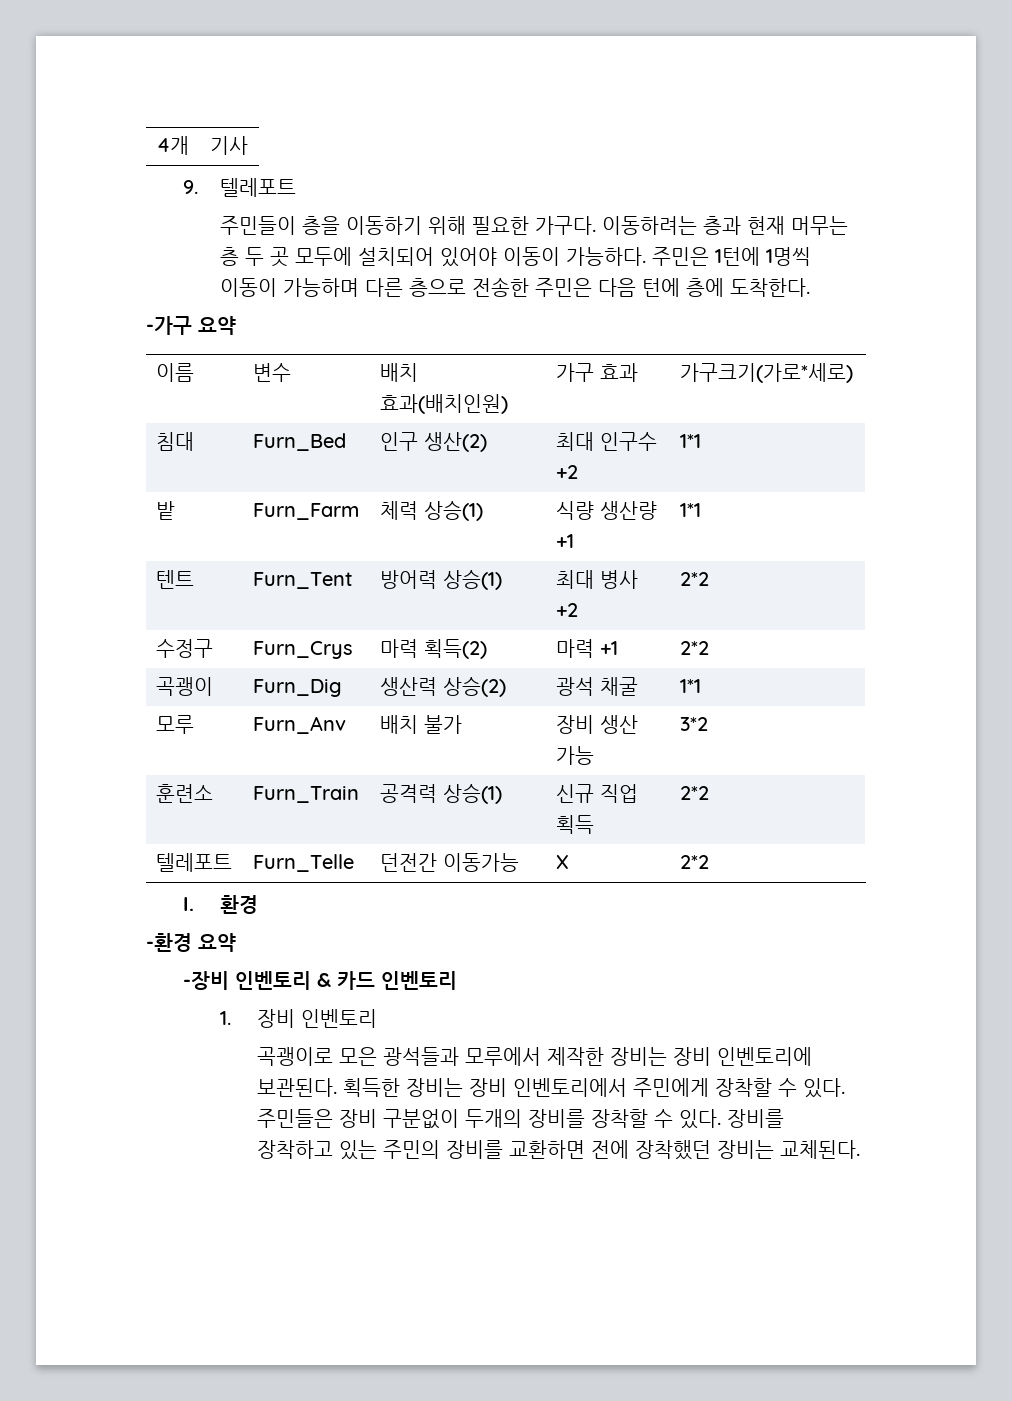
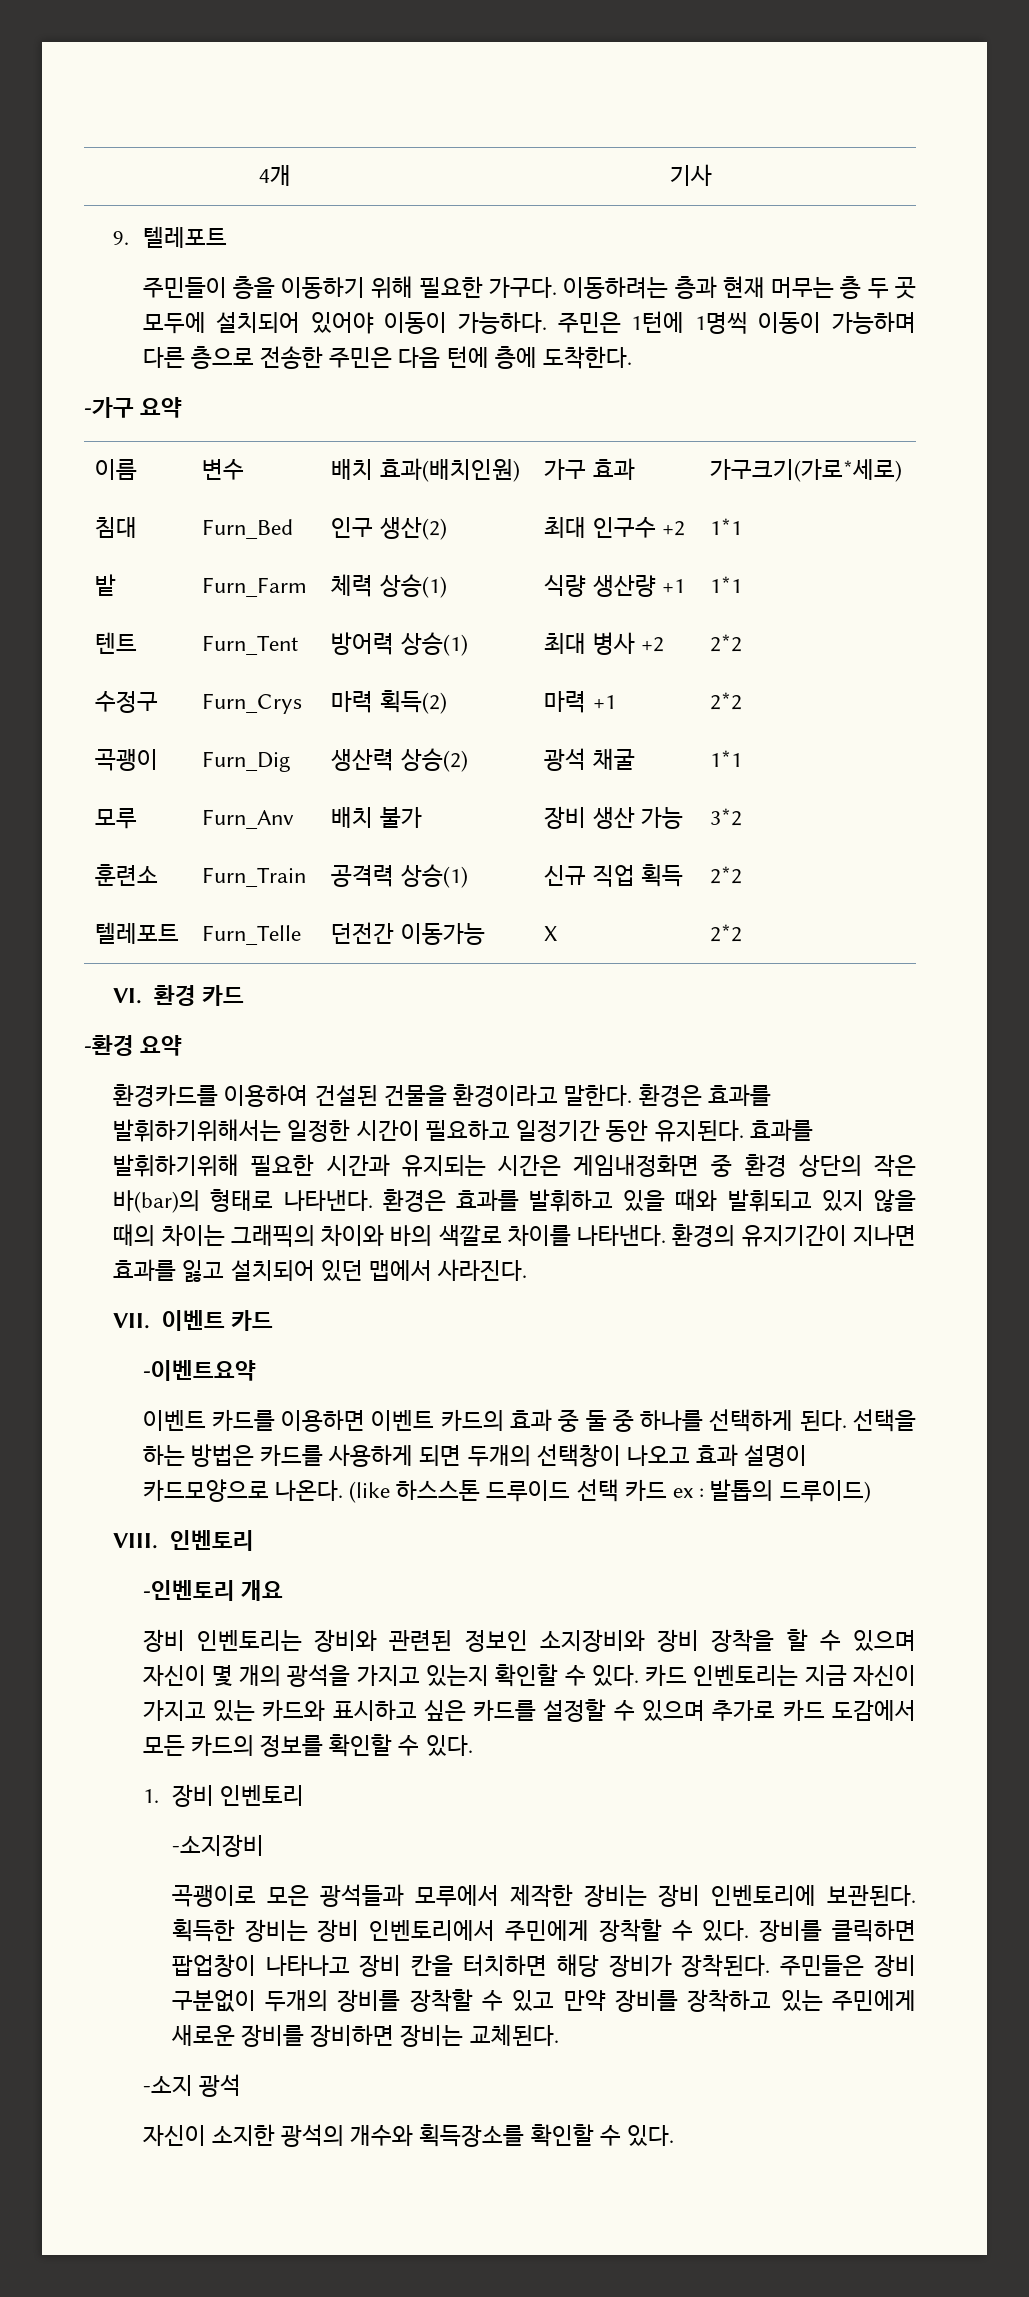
- I. 환경
+ VI. 환경 카드
- -장비 인벤토리 & 카드 인벤토리
+ 환경카드를 이용하여 건설된 건물을 환경이라고 말한다. 환경은 효과를 발휘하기위해서는 일정한 시간이 필요하고 일정기간 동안 유지된다. 효과를 발휘하기위해 필요한 시간과 유지되는 시간은 게임내정화면 중 환경 상단의 작은 바(bar)의 형태로 나타낸다. 환경은 효과를 발휘하고 있을 때와 발휘되고 있지 않을 때의 차이는 그래픽의 차이와 바의 색깔로 차이를 나타낸다. 환경의 유지기간이 지나면 효과를 잃고 설치되어 있던 맵에서 사라진다.
+ VII. 이벤트 카드
+ -이벤트요약
+ 이벤트 카드를 이용하면 이벤트 카드의 효과 중 둘 중 하나를 선택하게 된다. 선택을 하는 방법은 카드를 사용하게 되면 두개의 선택창이 나오고 효과 설명이 카드모양으로 나온다. (like 하스스톤 드루이드 선택 카드 ex : 발톱의 드루이드)
+ VIII. 인벤토리
+ -인벤토리 개요
+ 장비 인벤토리는 장비와 관련된 정보인 소지장비와 장비 장착을 할 수 있으며 자신이 몇 개의 광석을 가지고 있는지 확인할 수 있다. 카드 인벤토리는 지금 자신이 가지고 있는 카드와 표시하고 싶은 카드를 설정할 수 있으며 추가로 카드 도감에서 모든 카드의 정보를 확인할 수 있다.
+ -소지장비
+ 장비를 클릭하면 팝업창이 나타나고 장비 칸을 터치하면 해당 장비가 장착된다.
- 주민들은 장비 구분없이 두개의 장비를 장착할 수 있다. 장비를 장착하고 있는 주민의 장비를 교환하면 전에 장착했던 장비는 교체된다.
+ 주민들은 장비 구분없이 두개의 장비를 장착할 수 있고 만약 장비를 장착하고 있는 주민에게 새로운 장비를 장비하면 장비는 교체된다.
+ -소지 광석
+ 자신이 소지한 광석의 개수와 획득장소를 확인할 수 있다.

